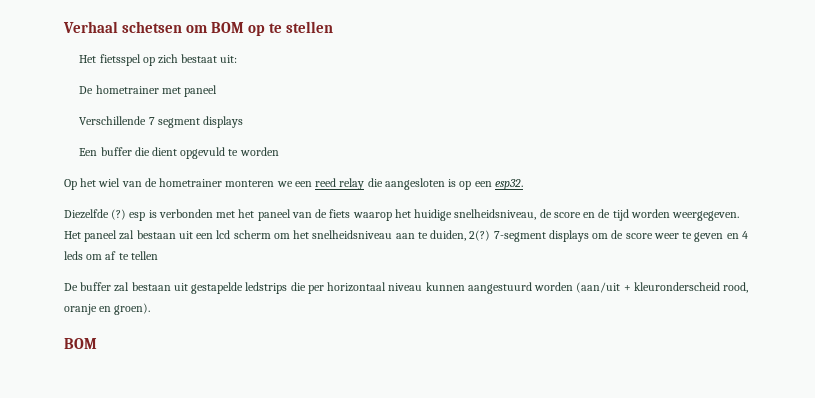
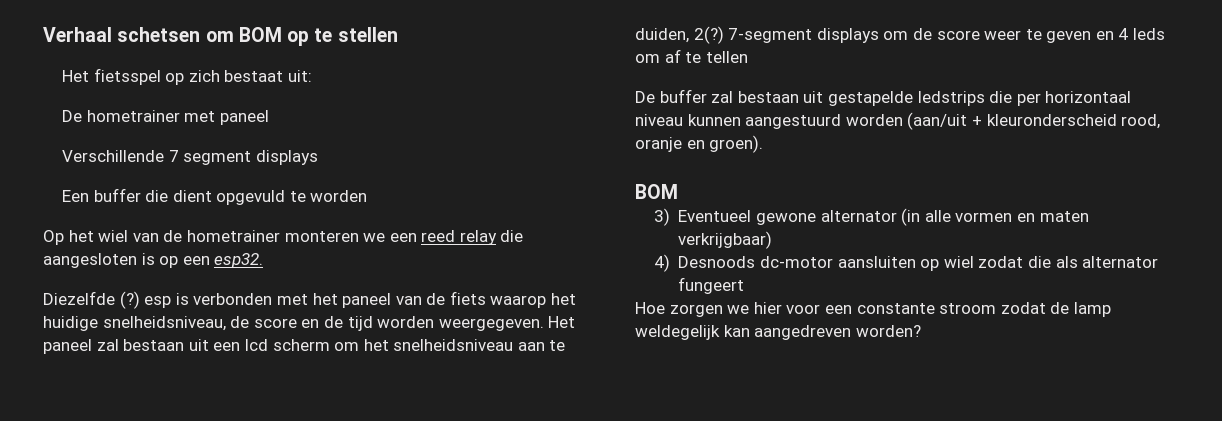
+ 3) Eventueel gewone alternator (in alle vormen en maten verkrijgbaar)
+ 4) Desnoods dc-motor aansluiten op wiel zodat die als alternator fungeert
+ Hoe zorgen we hier voor een constante stroom zodat de lamp weldegelijk kan aangedreven worden?

